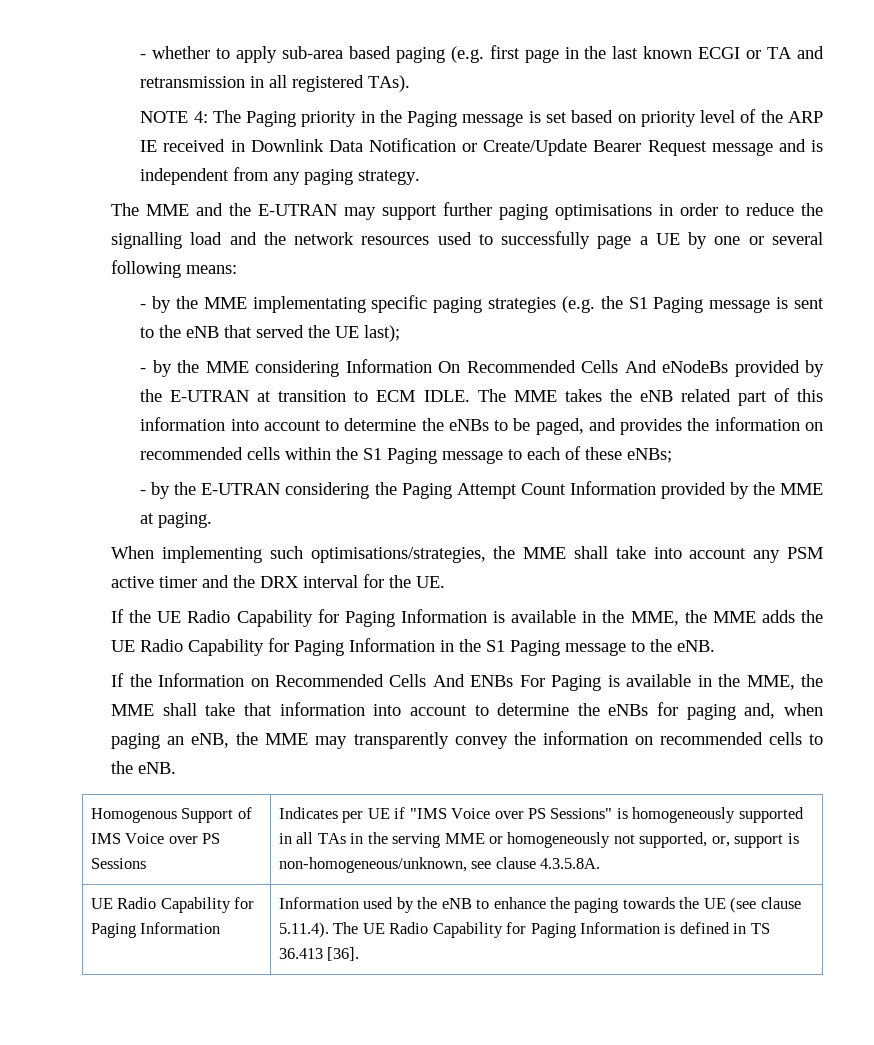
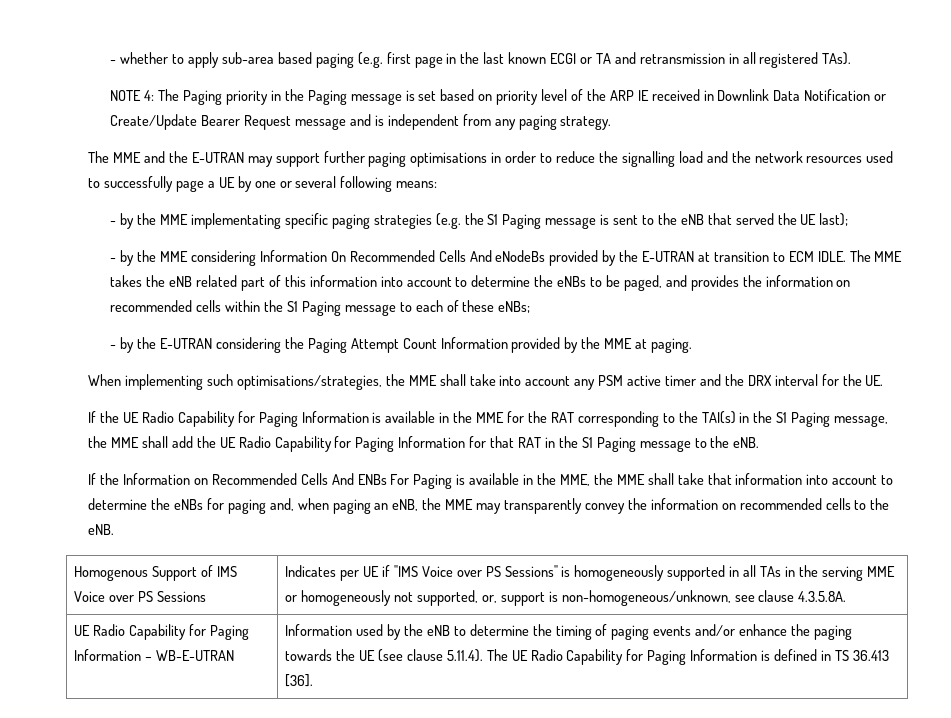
- If the UE Radio Capability for Paging Information is available in the MME, the MME adds the UE Radio Capability for Paging Information in the S1 Paging message to the eNB.
+ If the UE Radio Capability for Paging Information is available in the MME for the RAT corresponding to the TAI(s) in the S1 Paging message, the MME shall add the UE Radio Capability for Paging Information for that RAT in the S1 Paging message to the eNB.
  Homogenous Support of IMS Voice over PS Sessions | Indicates per UE if "IMS Voice over PS Sessions" is homogeneously supported in all TAs in the serving MME or homogeneously not supported, or, support is non-homogeneous/unknown, see clause 4.3.5.8A.
- UE Radio Capability for Paging Information
+ UE Radio Capability for Paging Information – WB-E-UTRAN
- Information used by the eNB to enhance the paging towards the UE (see clause 5.11.4). The UE Radio Capability for Paging Information is defined in TS 36.413 [36].
+ Information used by the eNB to determine the timing of paging events and/or enhance the paging towards the UE (see clause 5.11.4). The UE Radio Capability for Paging Information is defined in TS 36.413 [36].

